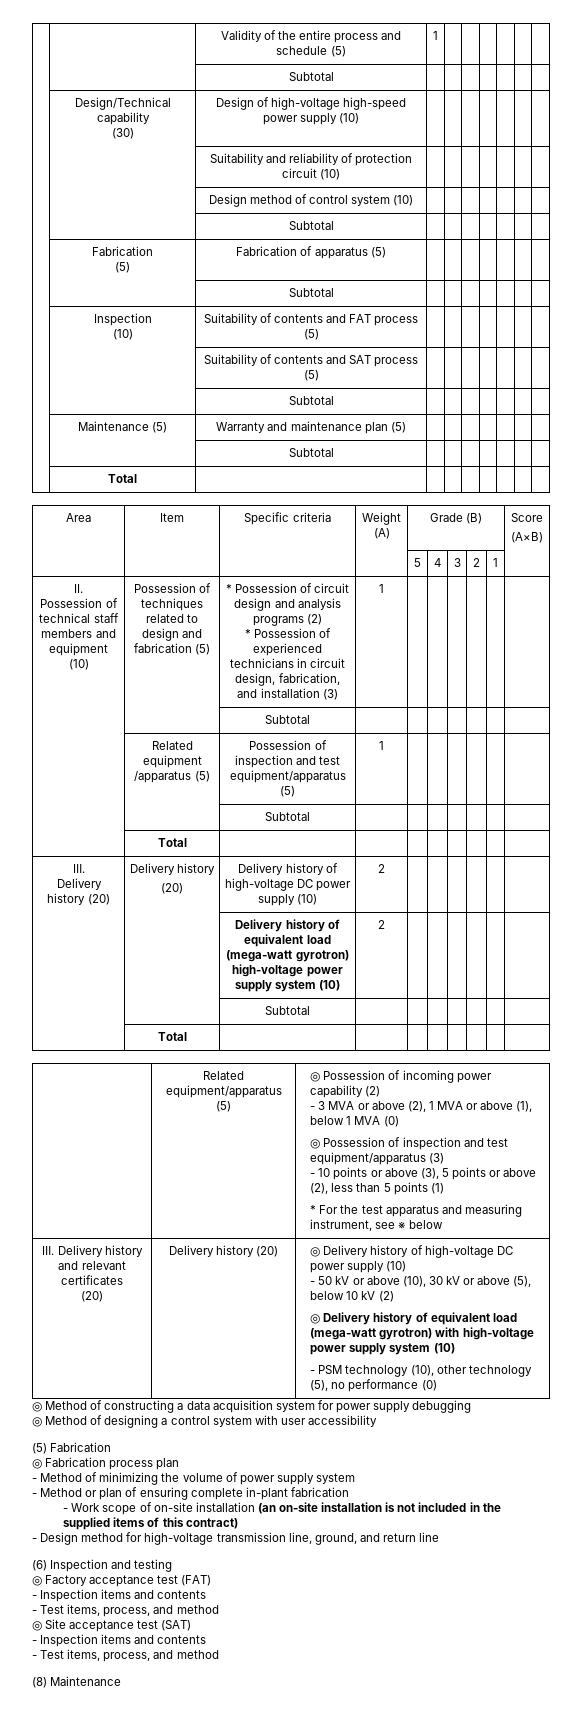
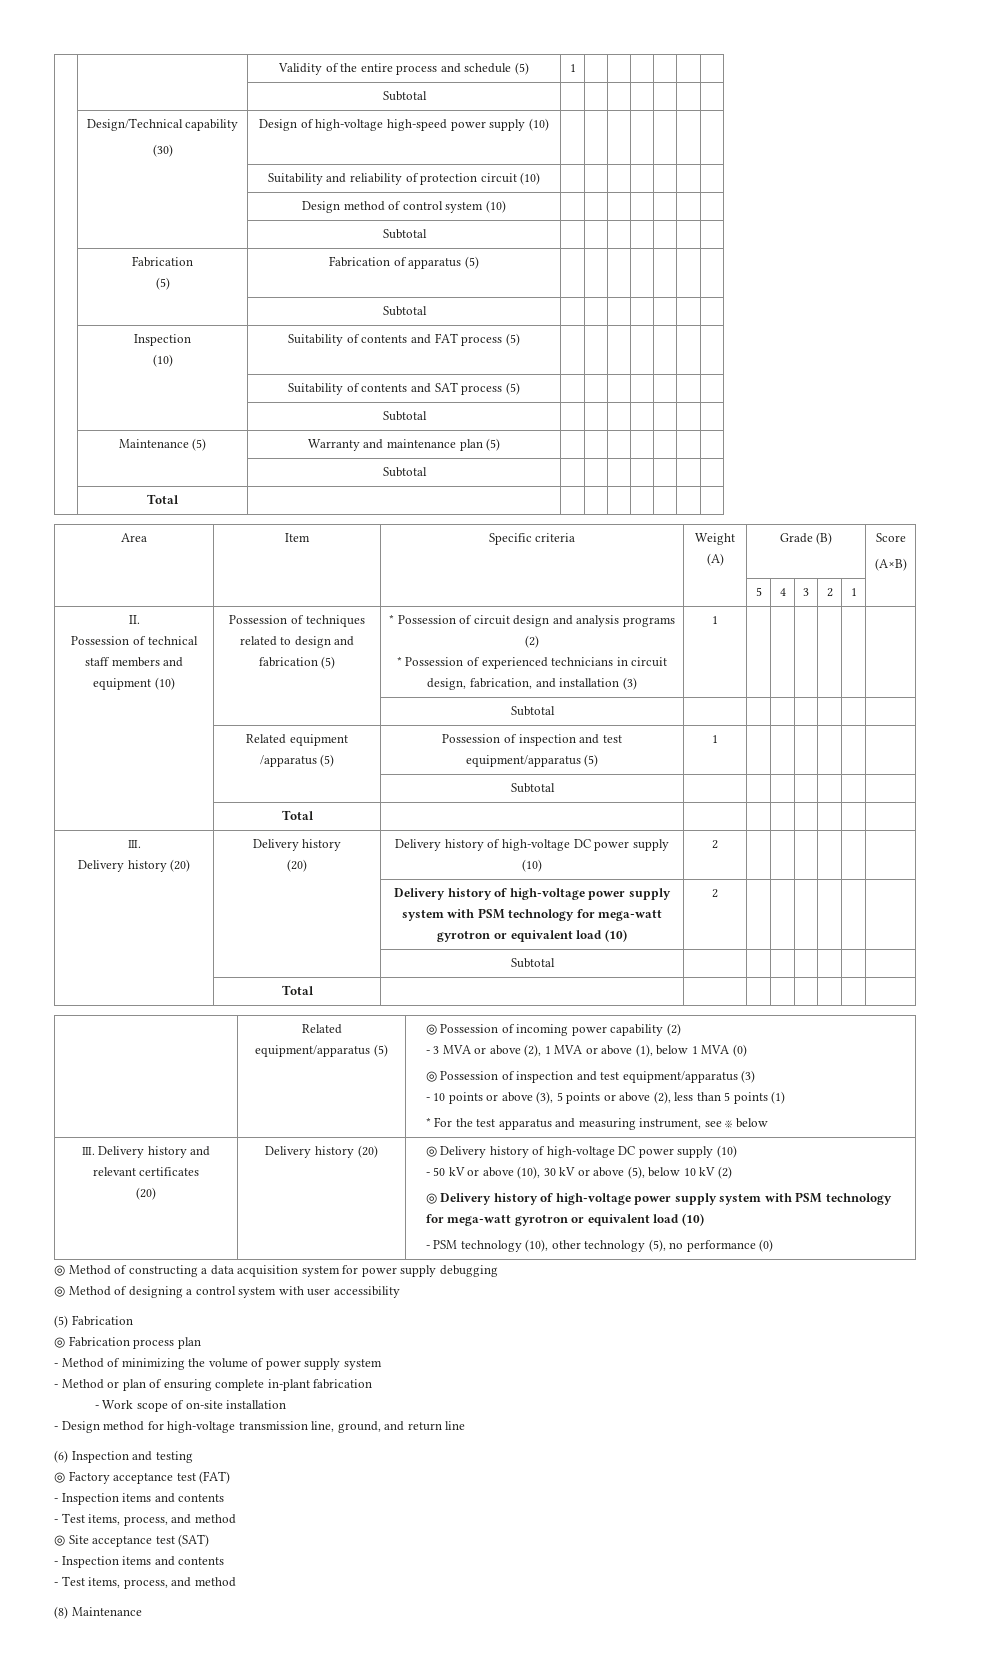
- | | Delivery history of equivalent load (mega-watt gyrotron) high-voltage power supply system (10) | 2 | | | | | |
+ | | Delivery history of high-voltage power supply system with PSM technology for mega-watt gyrotron or equivalent load (10) | 2 | | | | | |
- ◎ Delivery history of equivalent load (mega-watt gyrotron) with high-voltage power supply system (10)
+ ◎ Delivery history of high-voltage power supply system with PSM technology for mega-watt gyrotron or equivalent load (10)
- - Work scope of on-site installation (an on-site installation is not included in the supplied items of this contract)
+ - Work scope of on-site installation

